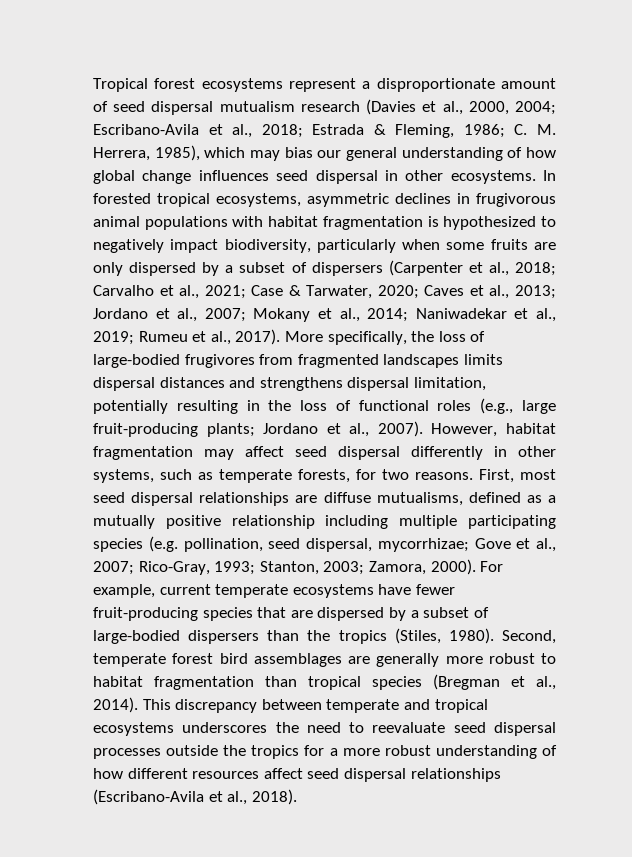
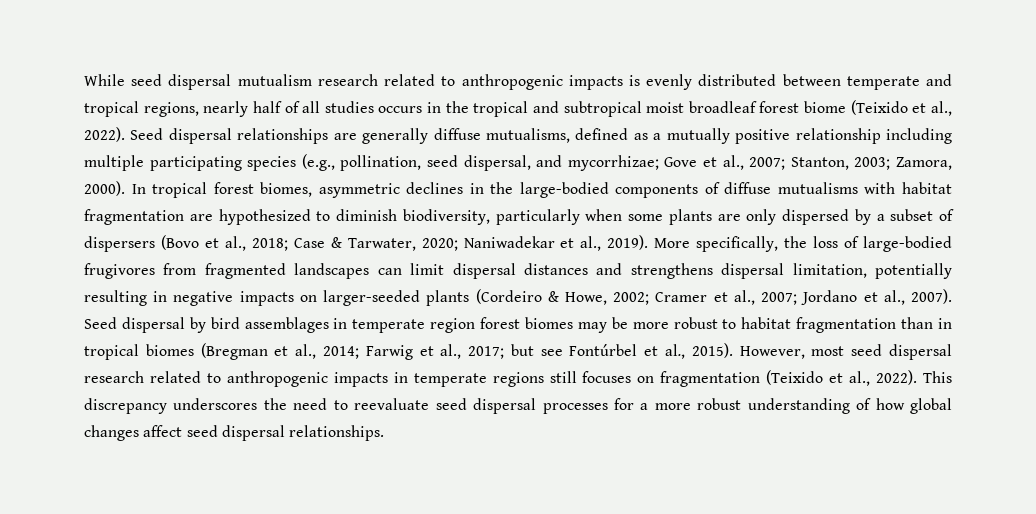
- Tropical forest ecosystems represent a disproportionate amount of seed dispersal mutualism research (Davies et al., 2000, 2004; Escribano-Avila et al., 2018; Estrada & Fleming, 1986; C. M. Herrera, 1985), which may bias our general understanding of how global change influences seed dispersal in other ecosystems. In forested tropical ecosystems, asymmetric declines in frugivorous animal populations with habitat fragmentation is hypothesized to negatively impact biodiversity, particularly when some fruits are only dispersed by a subset of dispersers (Carpenter et al., 2018; Carvalho et al., 2021; Case & Tarwater, 2020; Caves et al., 2013; Jordano et al., 2007; Mokany et al., 2014; Naniwadekar et al., 2019; Rumeu et al., 2017). More specifically, the loss of large-bodied frugivores from fragmented landscapes limits dispersal distances and strengthens dispersal limitation, potentially resulting in the loss of functional roles (e.g., large fruit-producing plants; Jordano et al., 2007). However, habitat fragmentation may affect seed dispersal differently in other systems, such as temperate forests, for two reasons. First, most seed dispersal relationships are diffuse mutualisms, defined as a mutually positive relationship including multiple participating species (e.g. pollination, seed dispersal, mycorrhizae; Gove et al., 2007; Rico-Gray, 1993; Stanton, 2003; Zamora, 2000).
+ While seed dispersal mutualism research related to anthropogenic impacts is evenly distributed between temperate and tropical regions, nearly half of all studies occurs in the tropical and subtropical moist broadleaf forest biome (Teixido et al., 2022). Seed dispersal relationships are generally diffuse mutualisms, defined as a mutually positive relationship including multiple participating species (e.g., pollination, seed dispersal, and mycorrhizae; Gove et al., 2007; Stanton, 2003; Zamora, 2000).
- For example, current temperate ecosystems have fewer fruit-producing species that are dispersed by a subset of large-bodied dispersers than the tropics (Stiles, 1980). Second, temperate forest bird assemblages are generally more robust to habitat fragmentation than tropical species (Bregman et al., 2014). This discrepancy between temperate and tropical ecosystems underscores the need to reevaluate seed dispersal processes outside the tropics for a more robust understanding of how different resources affect seed dispersal relationships (Escribano-Avila et al., 2018).
+ In tropical forest biomes, asymmetric declines in the large-bodied components of diffuse mutualisms with habitat fragmentation are hypothesized to diminish biodiversity, particularly when some plants are only dispersed by a subset of dispersers (Bovo et al., 2018; Case & Tarwater, 2020; Naniwadekar et al., 2019). More specifically, the loss of large-bodied frugivores from fragmented landscapes can limit dispersal distances and strengthens dispersal limitation, potentially resulting in negative impacts on larger-seeded plants (Cordeiro & Howe, 2002; Cramer et al., 2007; Jordano et al., 2007). Seed dispersal by bird assemblages in temperate region forest biomes may be more robust to habitat fragmentation than in tropical biomes (Bregman et al., 2014; Farwig et al., 2017; but see Fontúrbel et al., 2015). However, most seed dispersal research related to anthropogenic impacts in temperate regions still focuses on fragmentation (Teixido et al., 2022). This discrepancy underscores the need to reevaluate seed dispersal processes for a more robust understanding of how global changes affect seed dispersal relationships.

